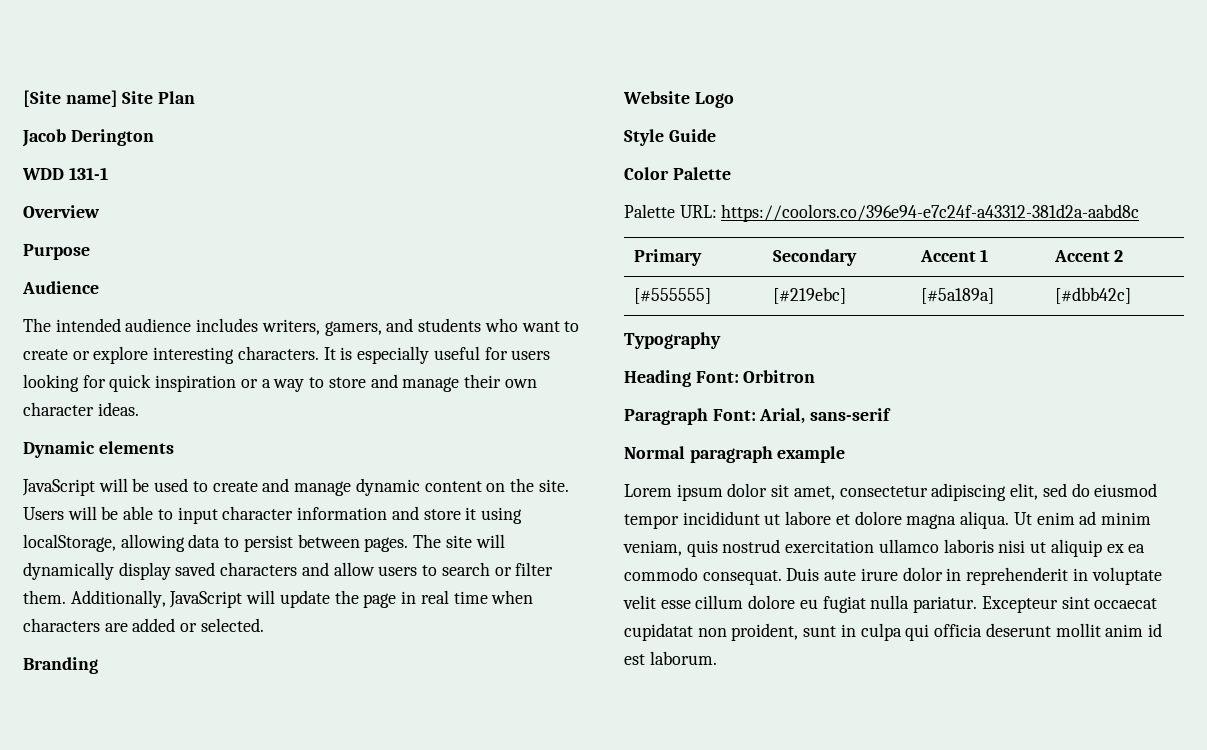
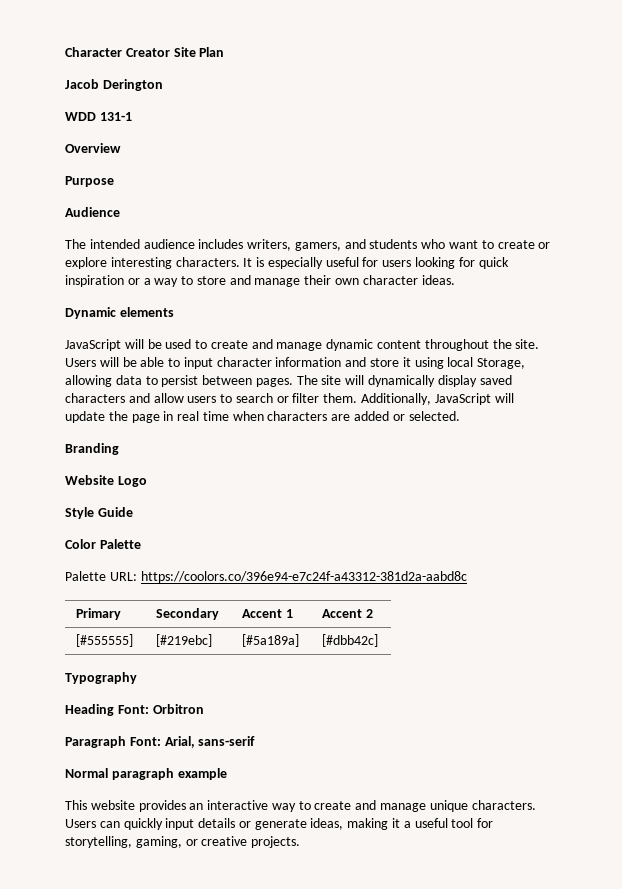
- [Site name] Site Plan
+ Character Creator Site Plan
- JavaScript will be used to create and manage dynamic content on the site.
+ JavaScript will be used to create and manage dynamic content throughout the site.
- Users will be able to input character information and store it using localStorage, allowing data to persist between pages.
+ Users will be able to input character information and store it using local Storage, allowing data to persist between pages.
- Lorem ipsum dolor sit amet, consectetur adipiscing elit, sed do eiusmod tempor incididunt ut labore et dolore magna aliqua. Ut enim ad minim veniam, quis nostrud exercitation ullamco laboris nisi ut aliquip ex ea commodo consequat. Duis aute irure dolor in reprehenderit in voluptate velit esse cillum dolore eu fugiat nulla pariatur. Excepteur sint occaecat cupidatat non proident, sunt in culpa qui officia deserunt mollit anim id est laborum.
+ This website provides an interactive way to create and manage unique characters. Users can quickly input details or generate ideas, making it a useful tool for storytelling, gaming, or creative projects.

